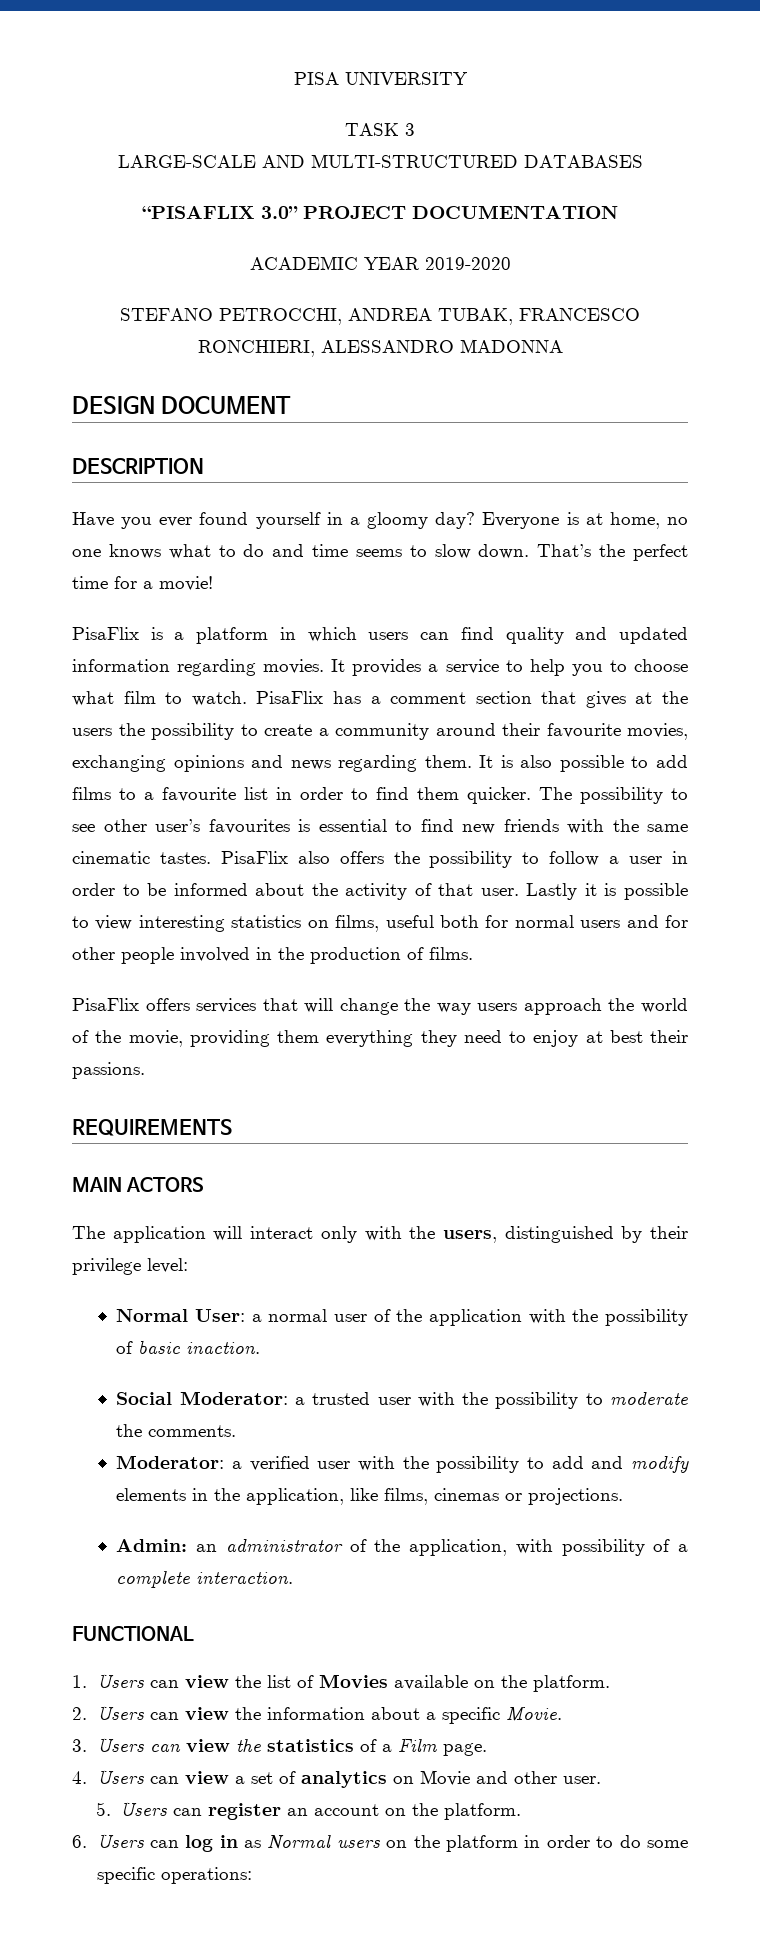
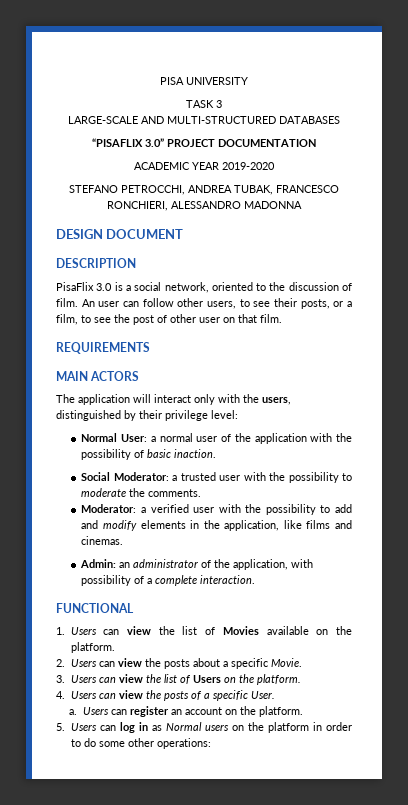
- Have you ever found yourself in a gloomy day? Everyone is at home, no one knows what to do and time seems to slow down. That’s the perfect time for a movie!
- PisaFlix is a platform in which users can find quality and updated information regarding movies. It provides a service to help you to choose what film to watch. PisaFlix has a comment section that gives at the users the possibility to create a community around their favourite movies, exchanging opinions and news regarding them. It is also possible to add films to a favourite list in order to find them quicker. The possibility to see other user’s favourites is essential to find new friends with the same cinematic tastes. PisaFlix also offers the possibility to follow a user in order to be informed about the activity of that user. Lastly it is possible to view interesting statistics on films, useful both for normal users and for other people involved in the production of films.
- PisaFlix offers services that will change the way users approach the world of the movie, providing them everything they need to enjoy at best their passions.
+ PisaFlix 3.0 is a social network, oriented to the discussion of film. An user can follow other users, to see their posts, or a film, to see the post of other user on that film.
- Moderator: a verified user with the possibility to add and modify elements in the application, like films, cinemas or projections.
+ Moderator: a verified user with the possibility to add and modify elements in the application, like films and cinemas.
- 2. Users can view the information about a specific Movie.
+ 2. Users can view the posts about a specific Movie.
- 3. Users can view the statistics of a Film page.
- 4. Users can view a set of analytics on Movie and other user.
- 5. Users can register an account on the platform.
+ 3. Users can view the list of Users on the platform.
+ 4. Users can view the posts of a specific User.
+ a. Users can register an account on the platform.
- 6. Users can log in as Normal users on the platform in order to do some specific operations:
+ 5. Users can log in as Normal users on the platform in order to do some other operations:

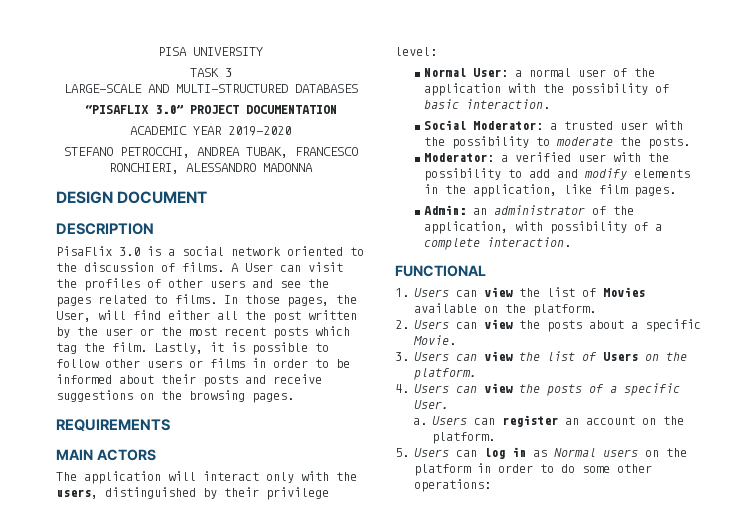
- PisaFlix 3.0 is a social network, oriented to the discussion of film. An user can follow other users, to see their posts, or a film, to see the post of other user on that film.
+ PisaFlix 3.0 is a social network oriented to the discussion of films. A User can visit the profiles of other users and see the pages related to films. In those pages, the User, will find either all the post written by the user or the most recent posts which tag the film. Lastly, it is possible to follow other users or films in order to be informed about their posts and receive suggestions on the browsing pages.
- Normal User: a normal user of the application with the possibility of basic inaction.
+ Normal User: a normal user of the application with the possibility of basic interaction.
- Social Moderator: a trusted user with the possibility to moderate the comments.
+ Social Moderator: a trusted user with the possibility to moderate the posts.
- Moderator: a verified user with the possibility to add and modify elements in the application, like films and cinemas.
+ Moderator: a verified user with the possibility to add and modify elements in the application, like film pages.

